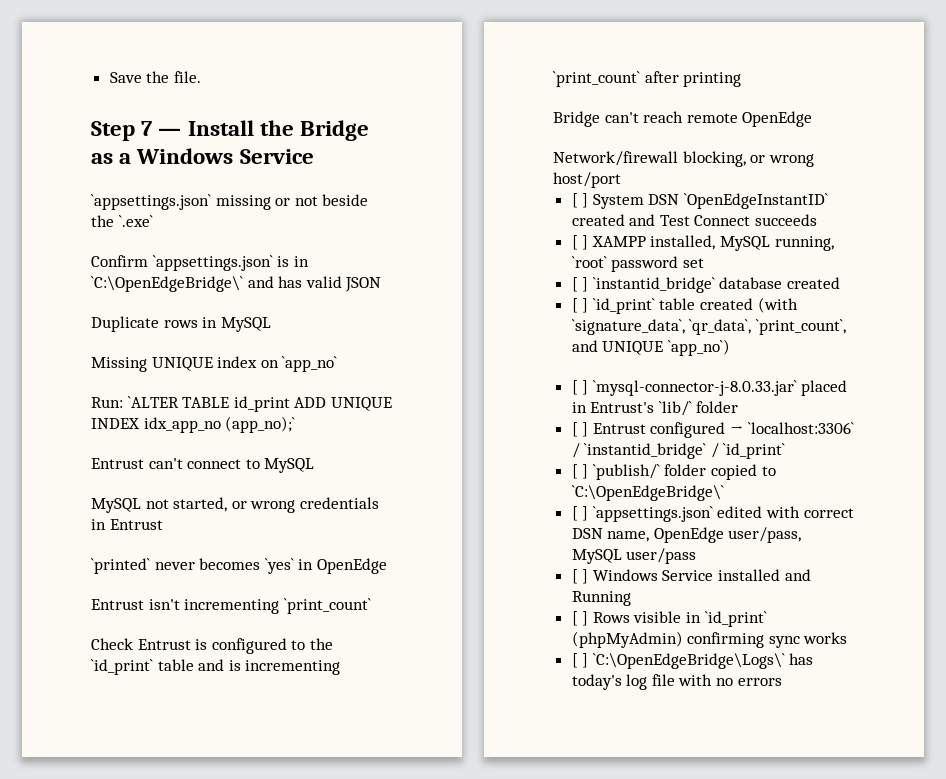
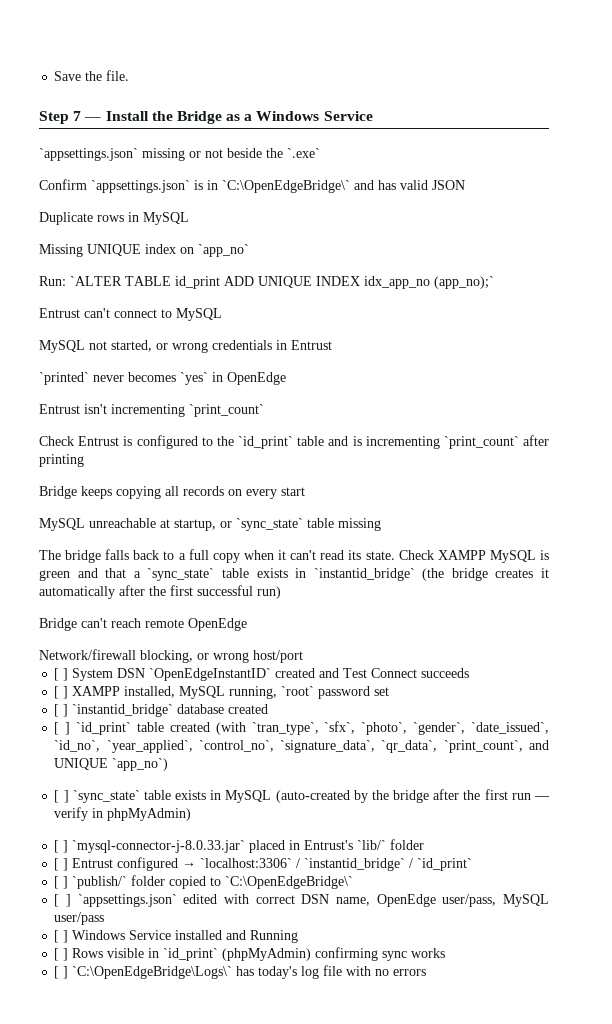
+ Bridge keeps copying all records on every start
+ MySQL unreachable at startup, or `sync_state` table missing
+ The bridge falls back to a full copy when it can't read its state. Check XAMPP MySQL is green and that a `sync_state` table exists in `instantid_bridge` (the bridge creates it automatically after the first successful run)
- [ ] `id_print` table created (with `signature_data`, `qr_data`, `print_count`, and UNIQUE `app_no`)
+ [ ] `id_print` table created (with `tran_type`, `sfx`, `photo`, `gender`, `date_issued`, `id_no`, `year_applied`, `control_no`, `signature_data`, `qr_data`, `print_count`, and UNIQUE `app_no`)
+ [ ] `sync_state` table exists in MySQL (auto-created by the bridge after the first run — verify in phpMyAdmin)

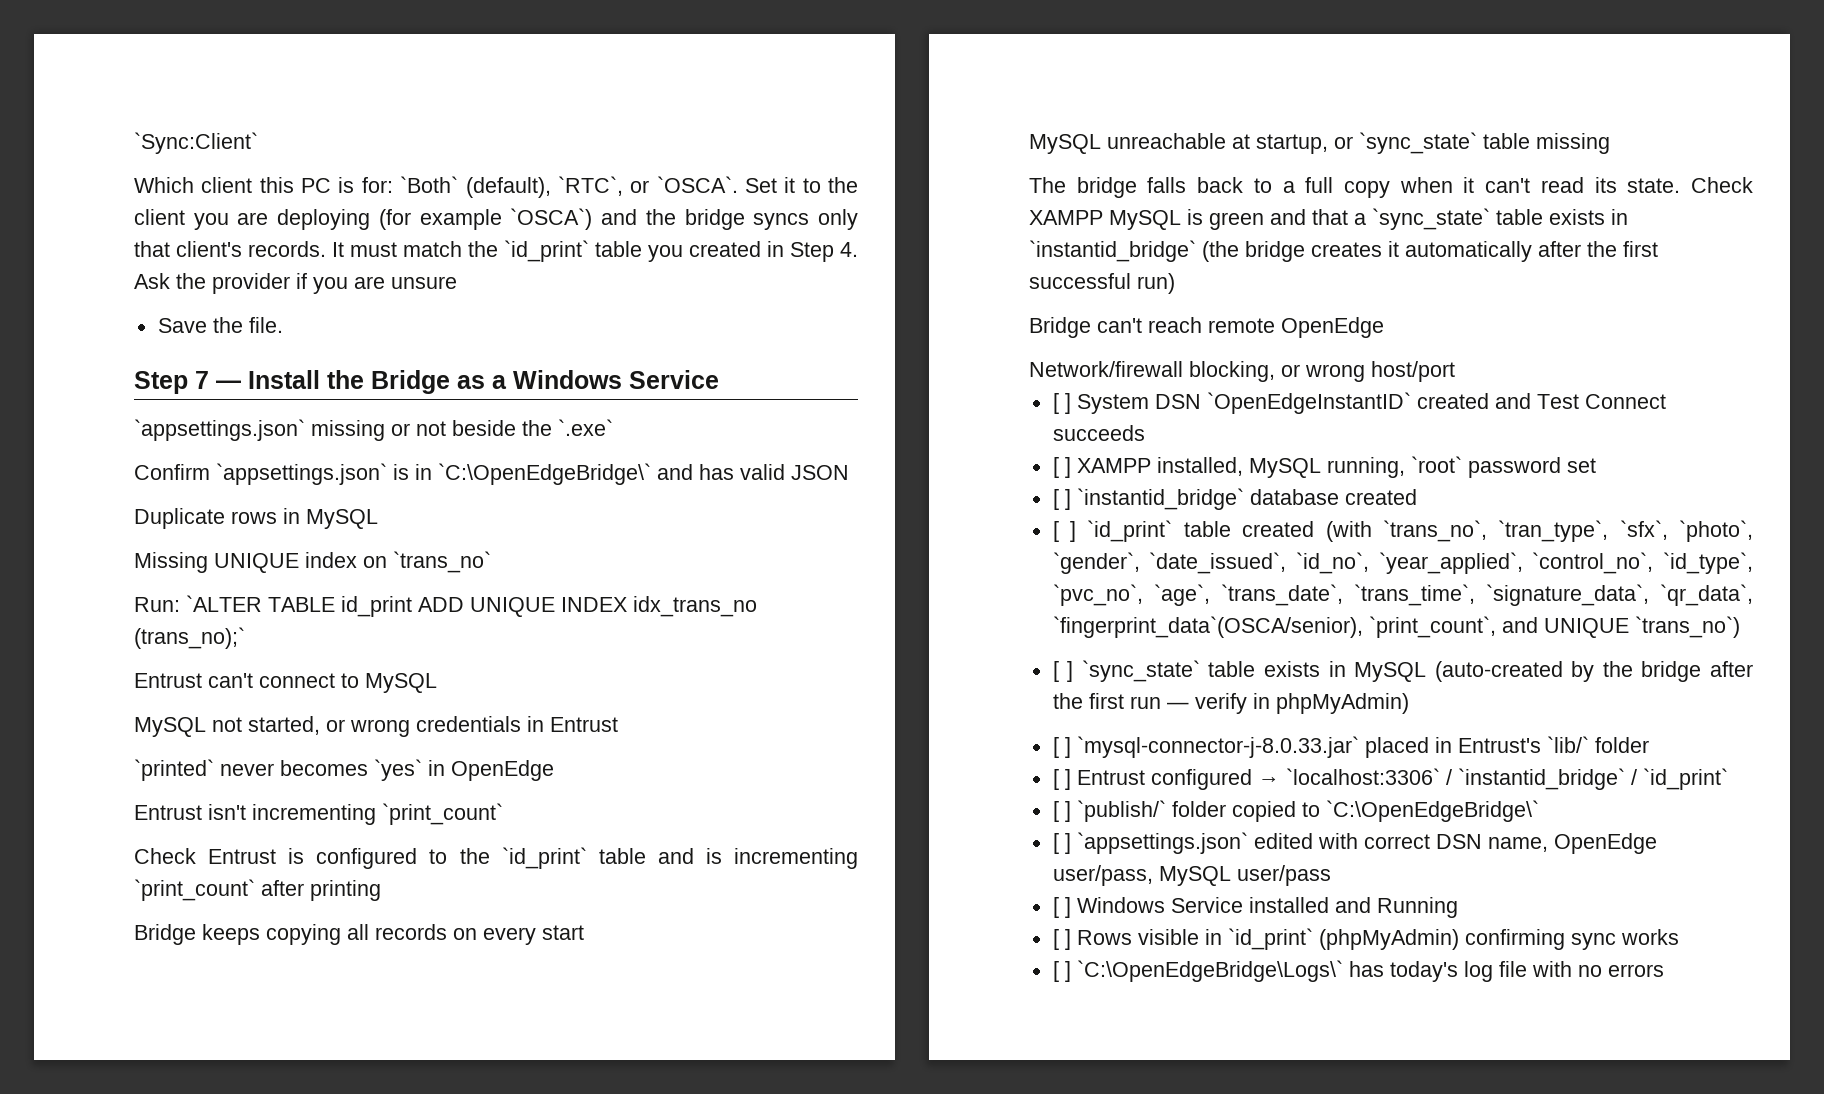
+ `Sync:Client`
+ Which client this PC is for: `Both` (default), `RTC`, or `OSCA`. Set it to the client you are deploying (for example `OSCA`) and the bridge syncs only that client's records. It must match the `id_print` table you created in Step 4. Ask the provider if you are unsure
- Missing UNIQUE index on `app_no`
+ Missing UNIQUE index on `trans_no`
- Run: `ALTER TABLE id_print ADD UNIQUE INDEX idx_app_no (app_no);`
+ Run: `ALTER TABLE id_print ADD UNIQUE INDEX idx_trans_no (trans_no);`
- [ ] `id_print` table created (with `tran_type`, `sfx`, `photo`, `gender`, `date_issued`, `id_no`, `year_applied`, `control_no`, `signature_data`, `qr_data`, `print_count`, and UNIQUE `app_no`)
+ [ ] `id_print` table created (with `trans_no`, `tran_type`, `sfx`, `photo`, `gender`, `date_issued`, `id_no`, `year_applied`, `control_no`, `id_type`, `pvc_no`, `age`, `trans_date`, `trans_time`, `signature_data`, `qr_data`, `fingerprint_data`(OSCA/senior), `print_count`, and UNIQUE `trans_no`)

